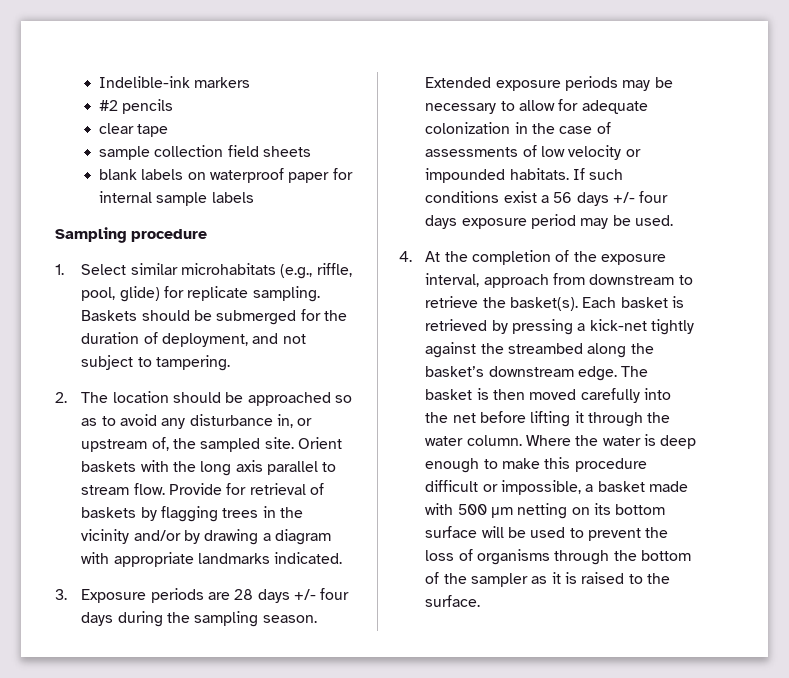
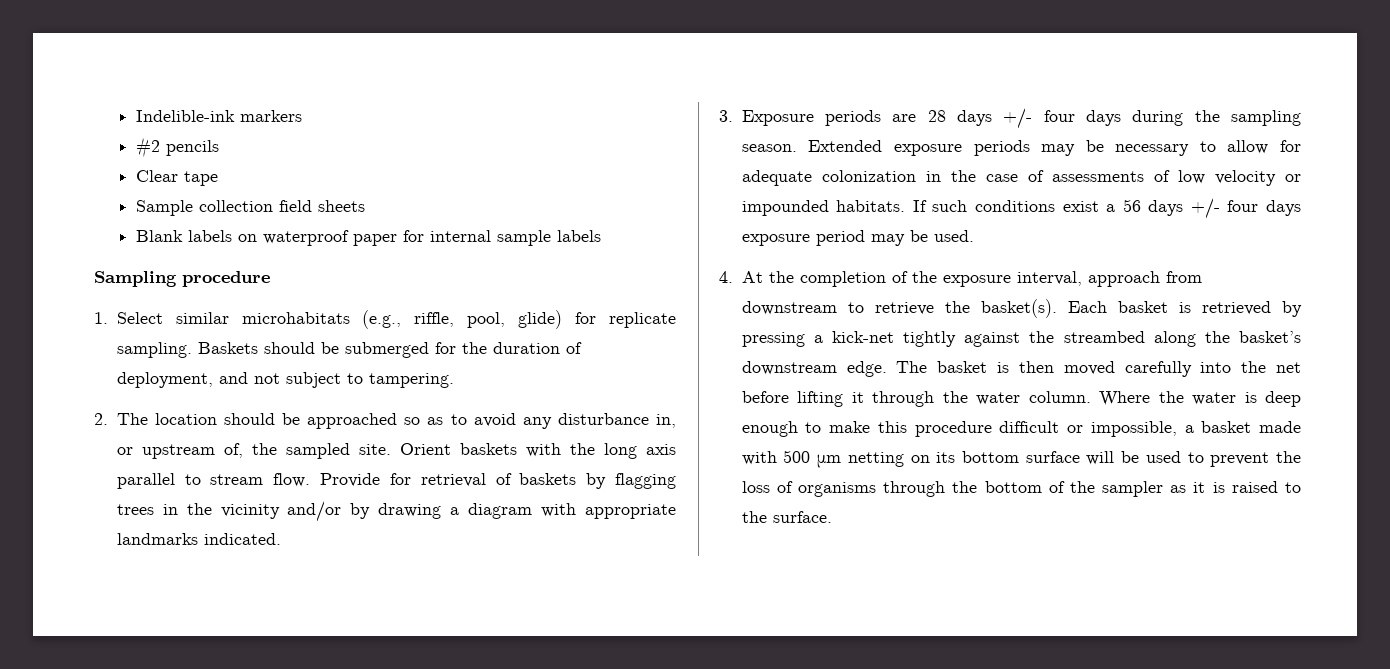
- clear tape
+ Clear tape
- sample collection field sheets
+ Sample collection field sheets
- blank labels on waterproof paper for internal sample labels
+ Blank labels on waterproof paper for internal sample labels

